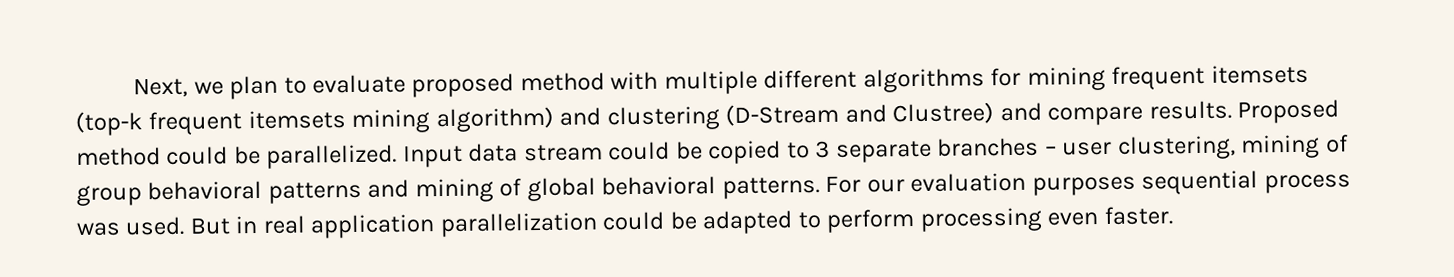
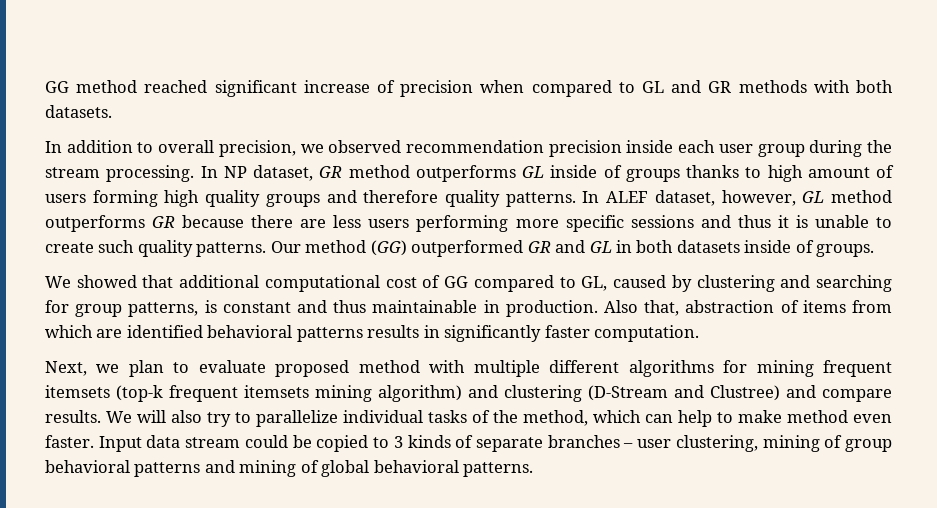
+ GG method reached significant increase of precision when compared to GL and GR methods with both datasets.
+ In addition to overall precision, we observed recommendation precision inside each user group during the stream processing. In NP dataset, GR method outperforms GL inside of groups thanks to high amount of users forming high quality groups and therefore quality patterns. In ALEF dataset, however, GL method outperforms GR because there are less users performing more specific sessions and thus it is unable to create such quality patterns. Our method (GG) outperformed GR and GL in both datasets inside of groups.
+ We showed that additional computational cost of GG compared to GL, caused by clustering and searching for group patterns, is constant and thus maintainable in production. Also that, abstraction of items from which are identified behavioral patterns results in significantly faster computation.
- Proposed method could be parallelized.
+ We will also try to parallelize individual tasks of the method, which can help to make method even faster.
- Input data stream could be copied to 3 separate branches – user clustering, mining of group behavioral patterns and mining of global behavioral patterns. For our evaluation purposes sequential process was used. But in real application parallelization could be adapted to perform processing even faster.
+ Input data stream could be copied to 3 kinds of separate branches – user clustering, mining of group behavioral patterns and mining of global behavioral patterns.

